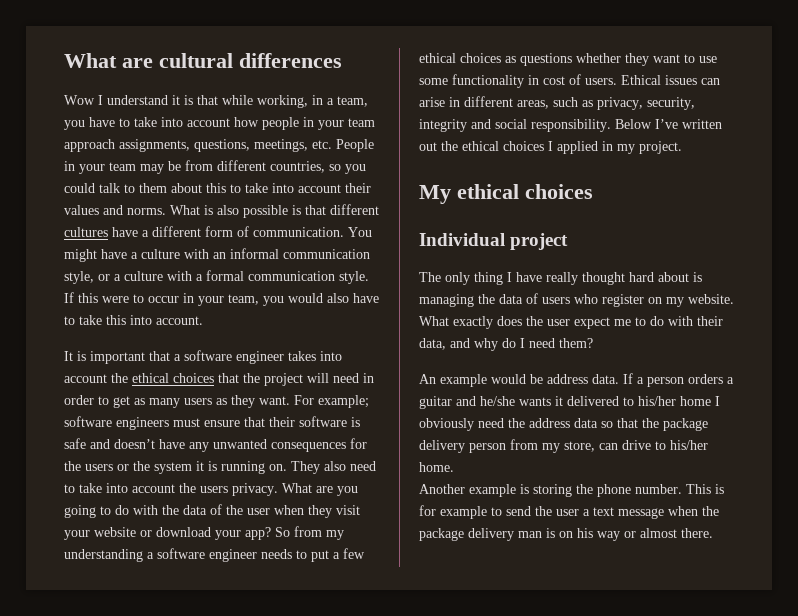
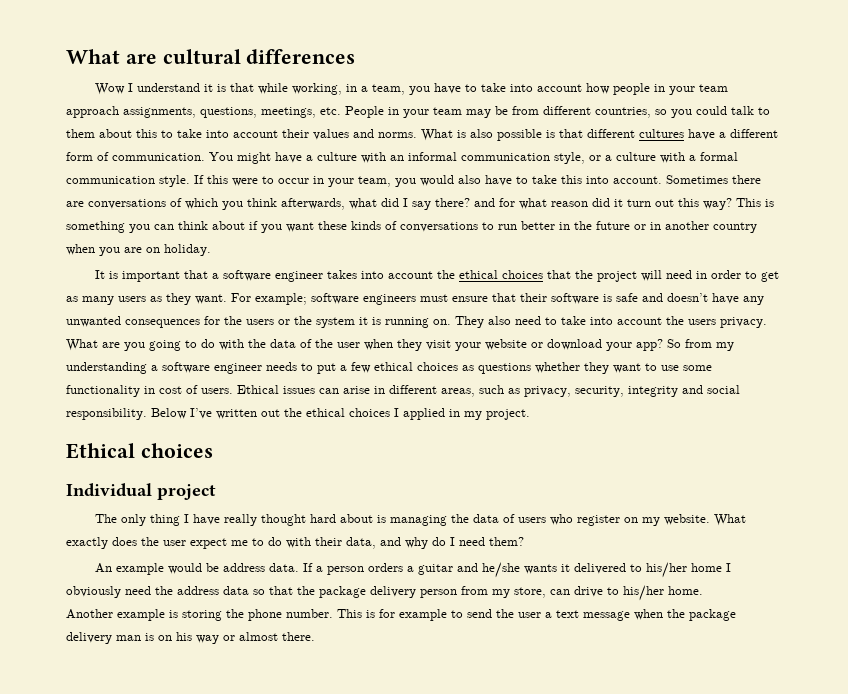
+ Sometimes there are conversations of which you think afterwards, what did I say there? and for what reason did it turn out this way? This is something you can think about if you want these kinds of conversations to run better in the future or in another country when you are on holiday.
- My ethical choices
+ Ethical choices

